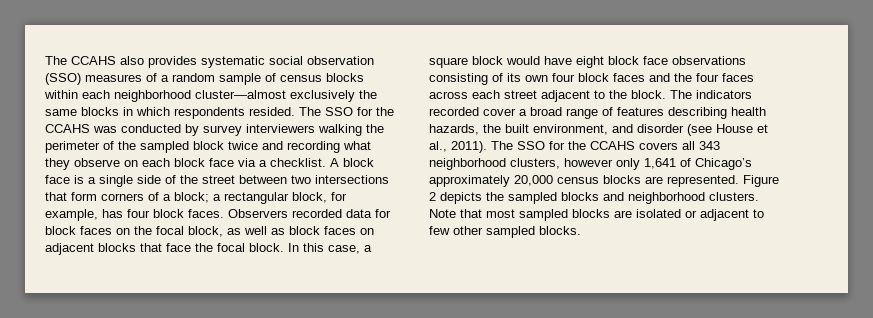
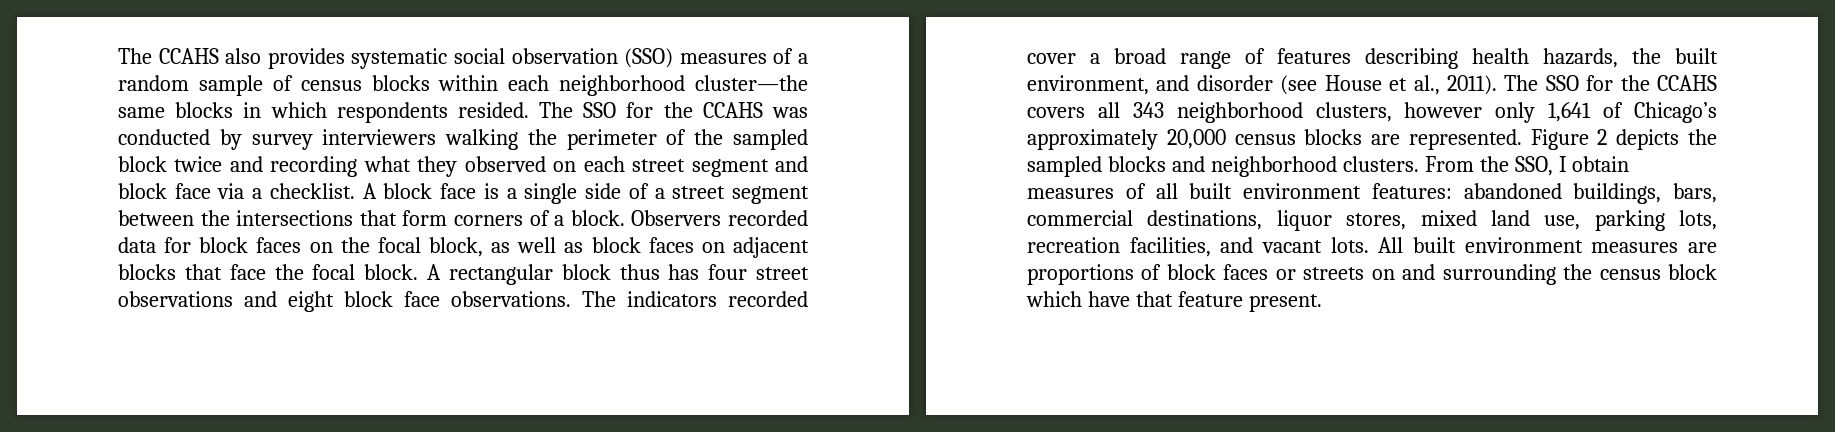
- The CCAHS also provides systematic social observation (SSO) measures of a random sample of census blocks within each neighborhood cluster—almost exclusively the same blocks in which respondents resided.
+ The CCAHS also provides systematic social observation (SSO) measures of a random sample of census blocks within each neighborhood cluster—the same blocks in which respondents resided.
- The SSO for the CCAHS was conducted by survey interviewers walking the perimeter of the sampled block twice and recording what they observe on each block face via a checklist.
+ The SSO for the CCAHS was conducted by survey interviewers walking the perimeter of the sampled block twice and recording what they observed on each street segment and block face via a checklist.
- A block face is a single side of the street between two intersections that form corners of a block; a rectangular block, for example, has four block faces.
+ A block face is a single side of a street segment between the intersections that form corners of a block.
- In this case, a square block would have eight block face observations consisting of its own four block faces and the four faces across each street adjacent to the block.
+ A rectangular block thus has four street observations and eight block face observations.
- Note that most sampled blocks are isolated or adjacent to few other sampled blocks.
+ From the SSO, I obtain measures of all built environment features: abandoned buildings, bars, commercial destinations, liquor stores, mixed land use, parking lots, recreation facilities, and vacant lots. All built environment measures are proportions of block faces or streets on and surrounding the census block which have that feature present.

